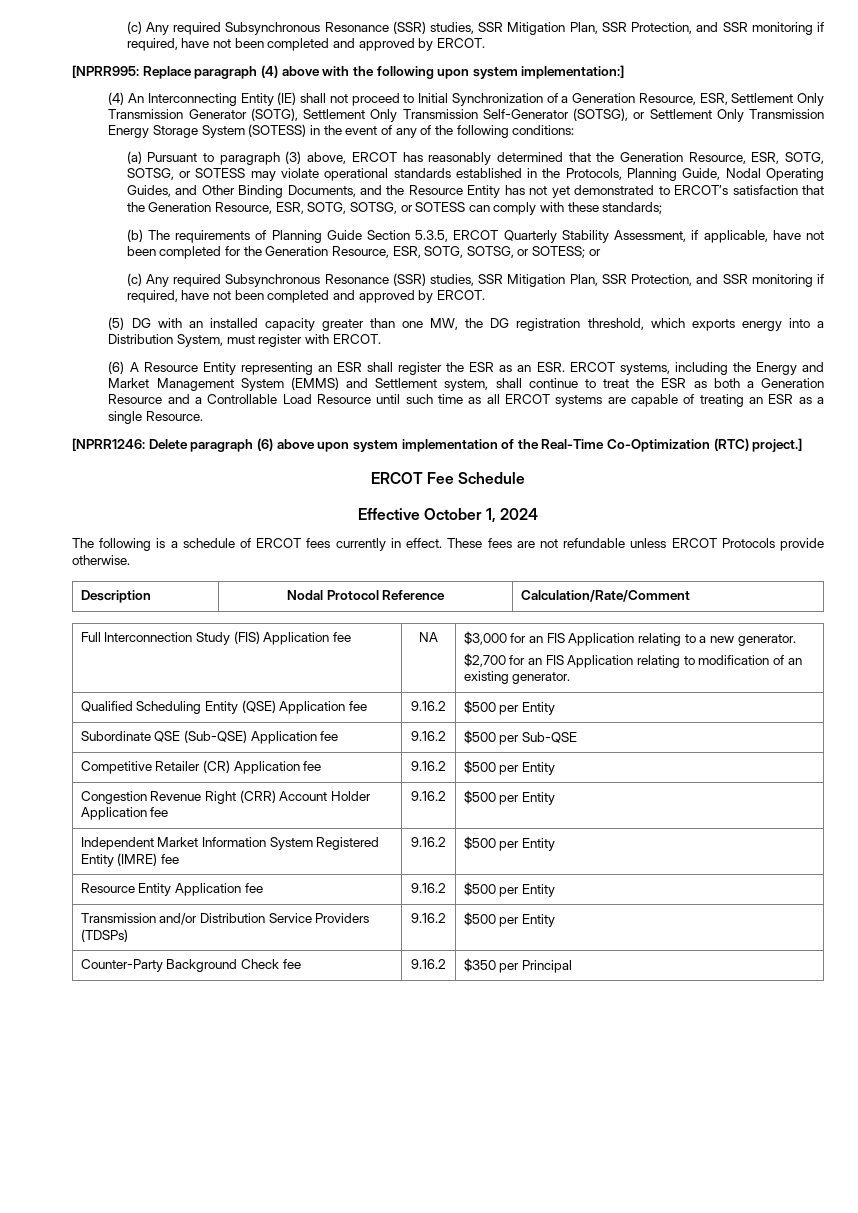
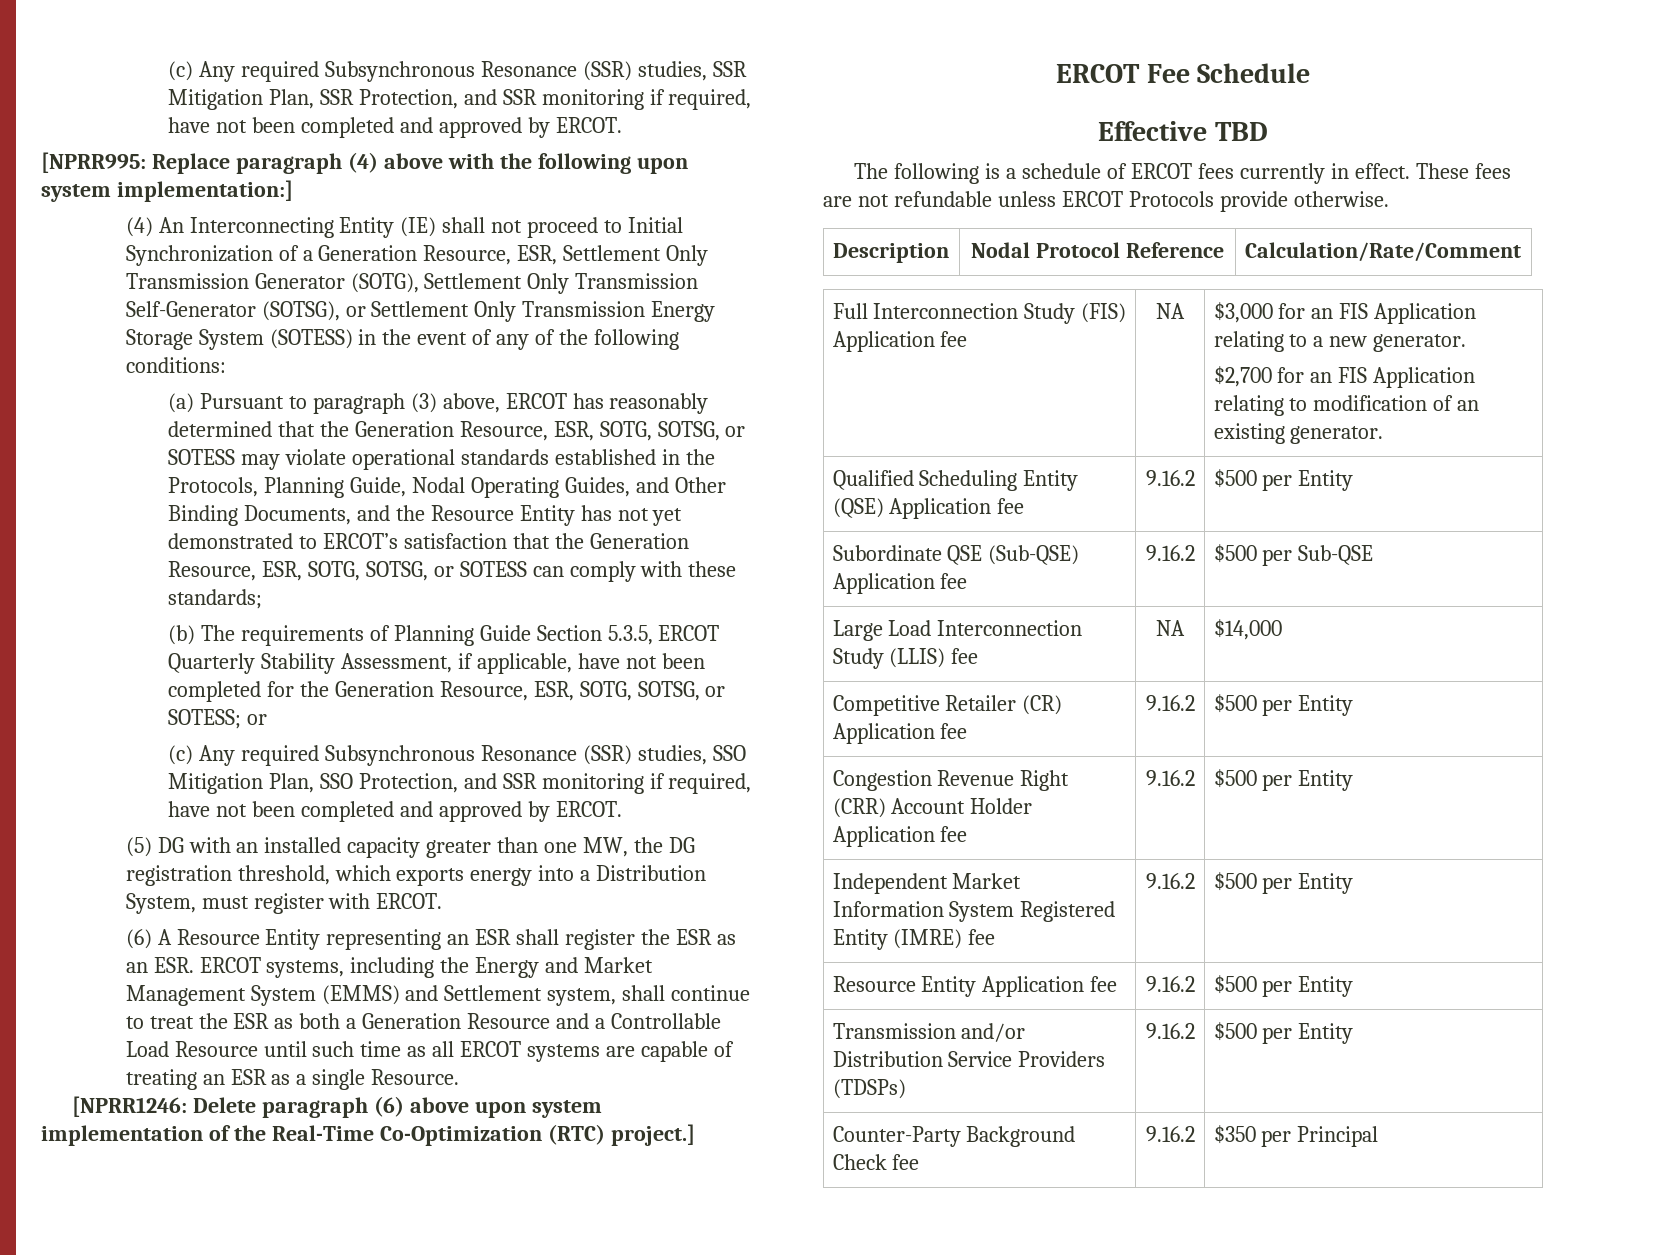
  (b) The requirements of Planning Guide Section 5.3.5, ERCOT Quarterly Stability Assessment, if applicable, have not been completed for the Generation Resource, ESR, SOTG, SOTSG, or SOTESS; or
- (c) Any required Subsynchronous Resonance (SSR) studies, SSR Mitigation Plan, SSR Protection, and SSR monitoring if required, have not been completed and approved by ERCOT.
+ (c) Any required Subsynchronous Resonance (SSR) studies, SSO Mitigation Plan, SSO Protection, and SSR monitoring if required, have not been completed and approved by ERCOT.
- Effective October 1, 2024
+ Effective TBD
+ Large Load Interconnection Study (LLIS) fee | NA | $14,000

